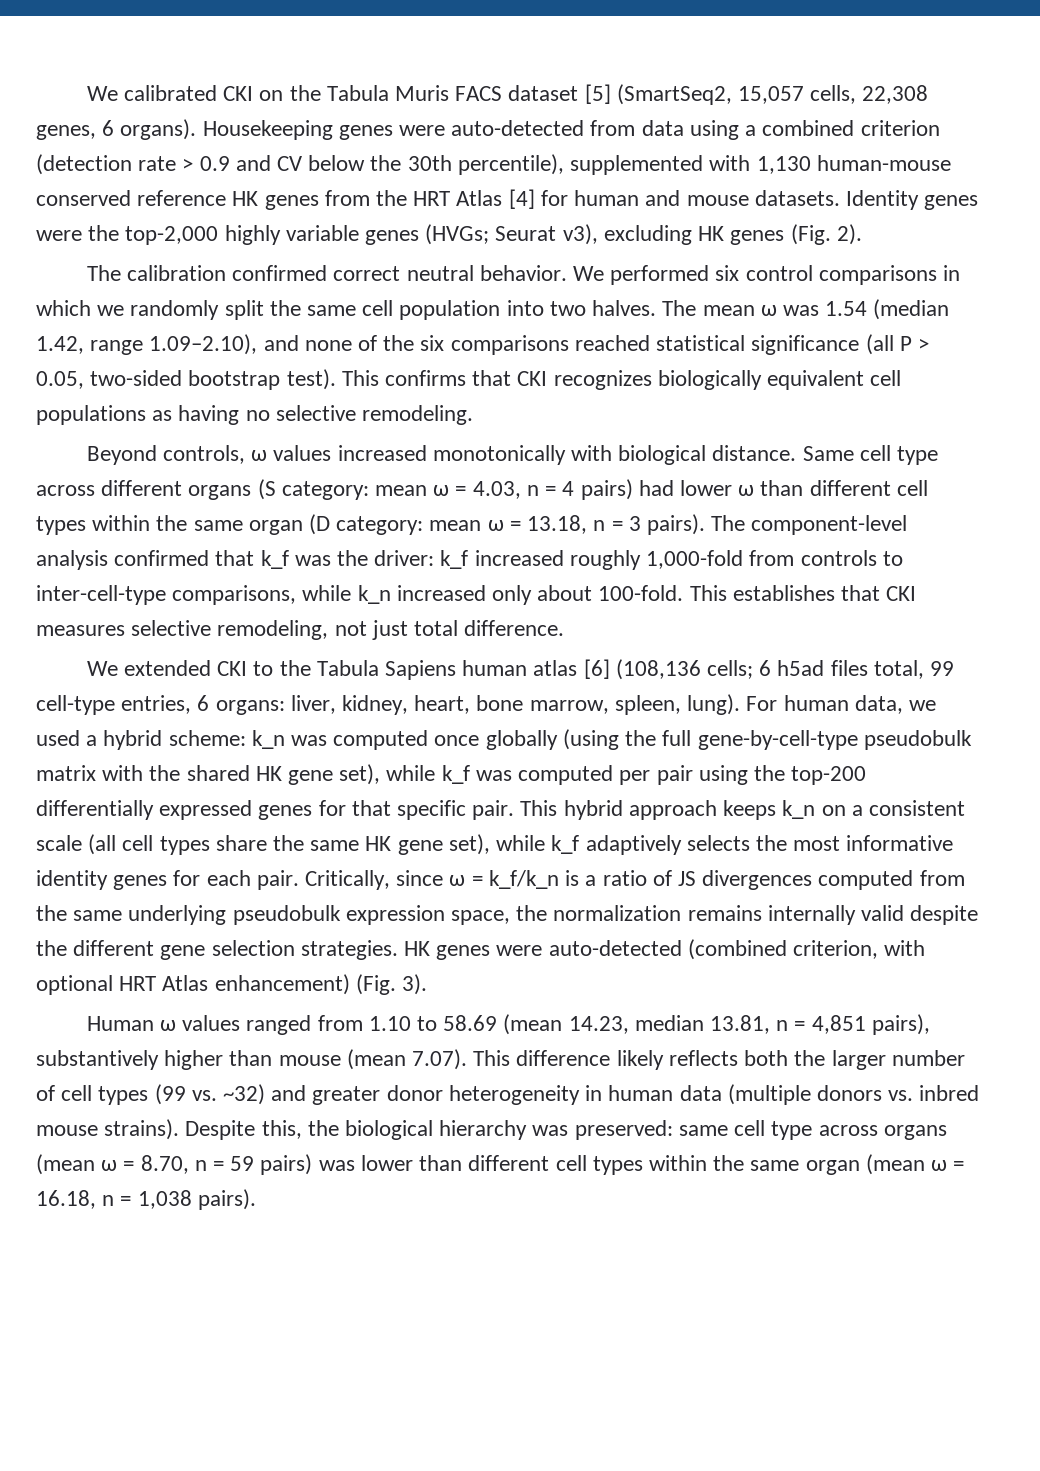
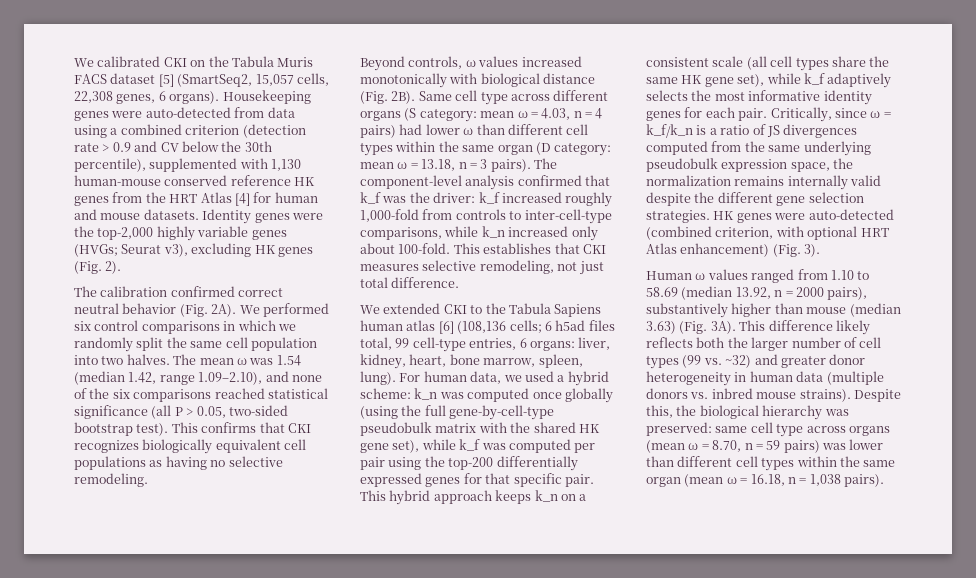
- The calibration confirmed correct neutral behavior.
+ The calibration confirmed correct neutral behavior (Fig. 2A).
- Beyond controls, ω values increased monotonically with biological distance.
+ Beyond controls, ω values increased monotonically with biological distance (Fig. 2B).
- Human ω values ranged from 1.10 to 58.69 (mean 14.23, median 13.81, n = 4,851 pairs), substantively higher than mouse (mean 7.07). This difference likely reflects both the larger number of cell types (99 vs. ~32) and greater donor heterogeneity in human data (multiple donors vs. inbred mouse strains).
+ Human ω values ranged from 1.10 to 58.69 (median 13.92, n = 2000 pairs), substantively higher than mouse (median 3.63) (Fig. 3A). This difference likely reflects both the larger number of cell types (99 vs. ~32) and greater donor heterogeneity in human data (multiple donors vs. inbred mouse strains).

